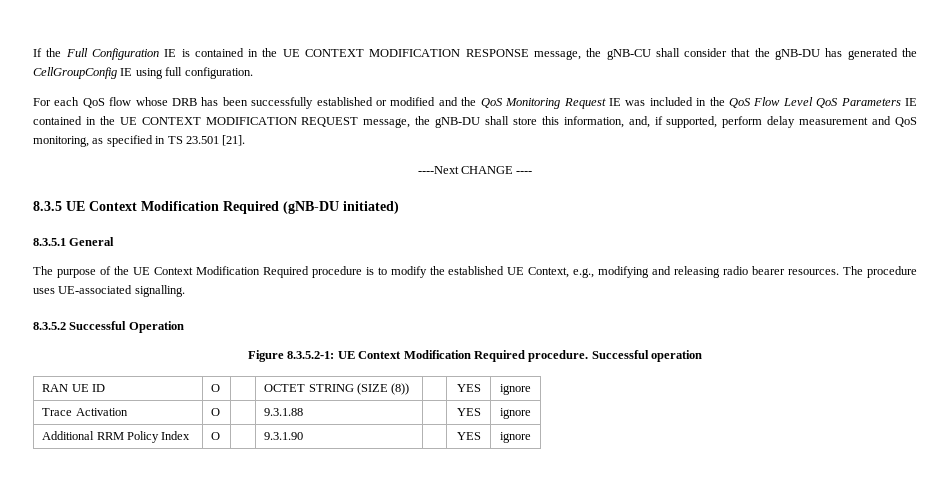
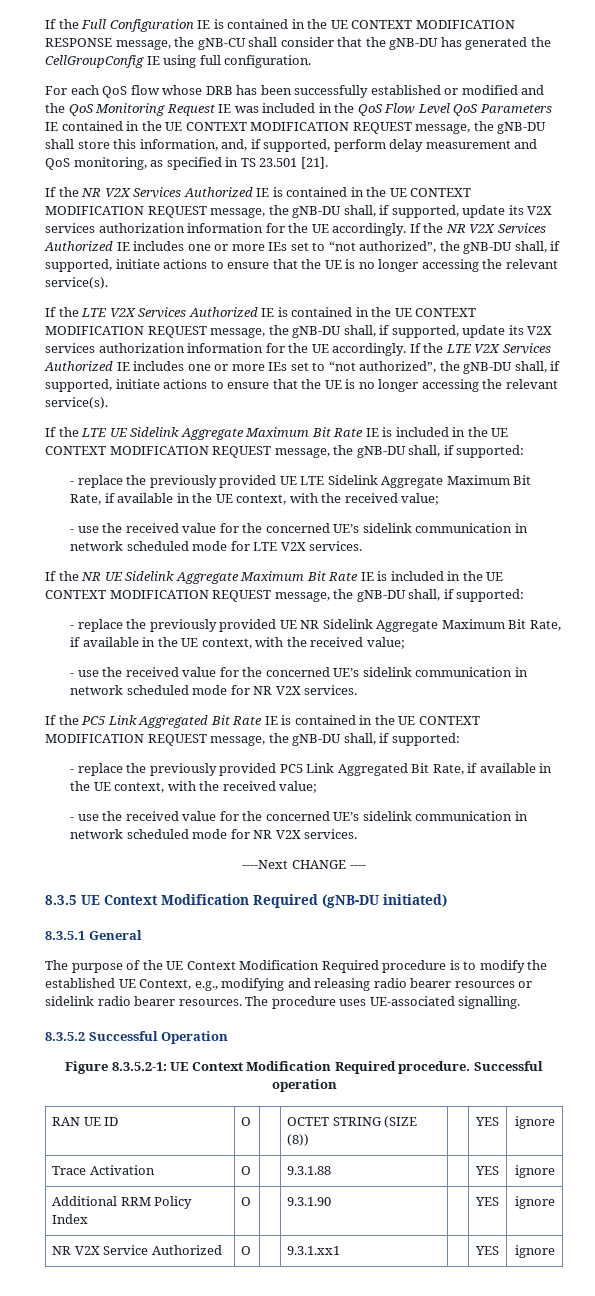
+ If the NR V2X Services Authorized IE is contained in the UE CONTEXT MODIFICATION REQUEST message, the gNB-DU shall, if supported, update its V2X services authorization information for the UE accordingly. If the NR V2X Services Authorized IE includes one or more IEs set to “not authorized”, the gNB-DU shall, if supported, initiate actions to ensure that the UE is no longer accessing the relevant service(s).
+ If the LTE V2X Services Authorized IE is contained in the UE CONTEXT MODIFICATION REQUEST message, the gNB-DU shall, if supported, update its V2X services authorization information for the UE accordingly. If the LTE V2X Services Authorized IE includes one or more IEs set to “not authorized”, the gNB-DU shall, if supported, initiate actions to ensure that the UE is no longer accessing the relevant service(s).
+ If the LTE UE Sidelink Aggregate Maximum Bit Rate IE is included in the UE CONTEXT MODIFICATION REQUEST message, the gNB-DU shall, if supported:
+ - replace the previously provided UE LTE Sidelink Aggregate Maximum Bit Rate, if available in the UE context, with the received value;
+ - use the received value for the concerned UE’s sidelink communication in network scheduled mode for LTE V2X services.
+ If the NR UE Sidelink Aggregate Maximum Bit Rate IE is included in the UE CONTEXT MODIFICATION REQUEST message, the gNB-DU shall, if supported:
+ - replace the previously provided UE NR Sidelink Aggregate Maximum Bit Rate, if available in the UE context, with the received value;
+ - use the received value for the concerned UE’s sidelink communication in network scheduled mode for NR V2X services.
+ If the PC5 Link Aggregated Bit Rate IE is contained in the UE CONTEXT MODIFICATION REQUEST message, the gNB-DU shall, if supported:
+ - replace the previously provided PC5 Link Aggregated Bit Rate, if available in the UE context, with the received value;
+ - use the received value for the concerned UE’s sidelink communication in network scheduled mode for NR V2X services.
- The purpose of the UE Context Modification Required procedure is to modify the established UE Context, e.g., modifying and releasing radio bearer resources.
+ The purpose of the UE Context Modification Required procedure is to modify the established UE Context, e.g., modifying and releasing radio bearer resources or sidelink radio bearer resources.
+ NR V2X Service Authorized | O | | 9.3.1.xx1 | | YES | ignore

